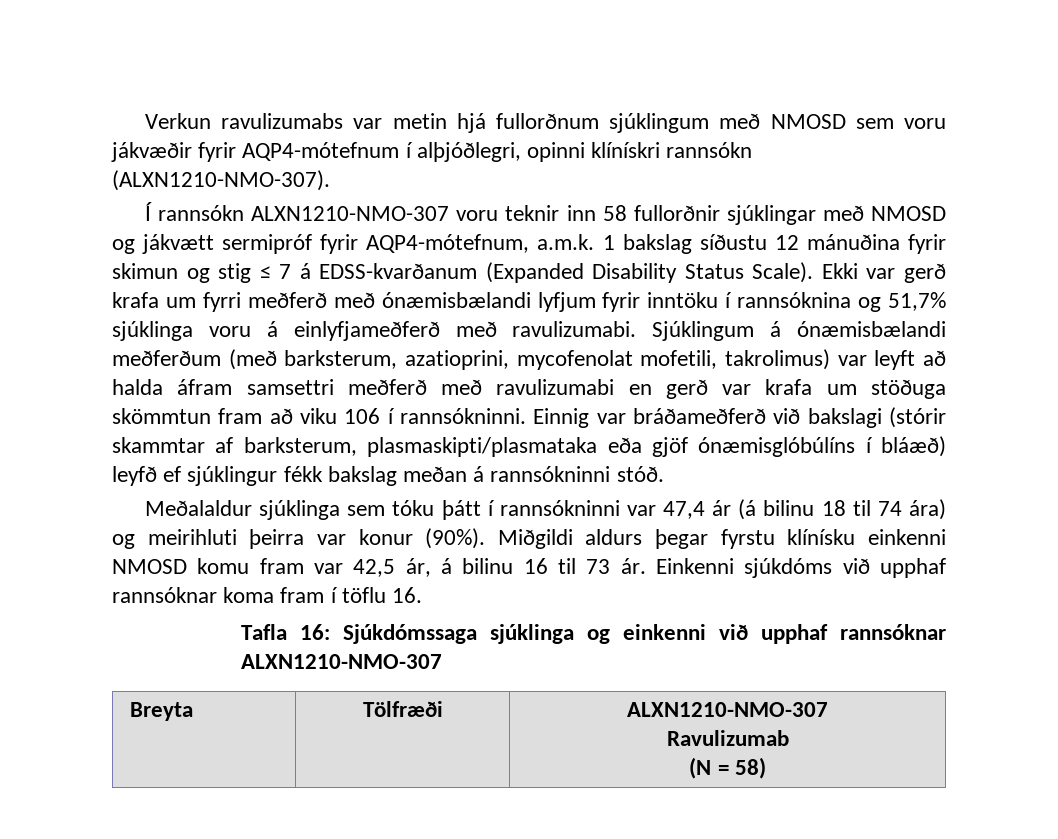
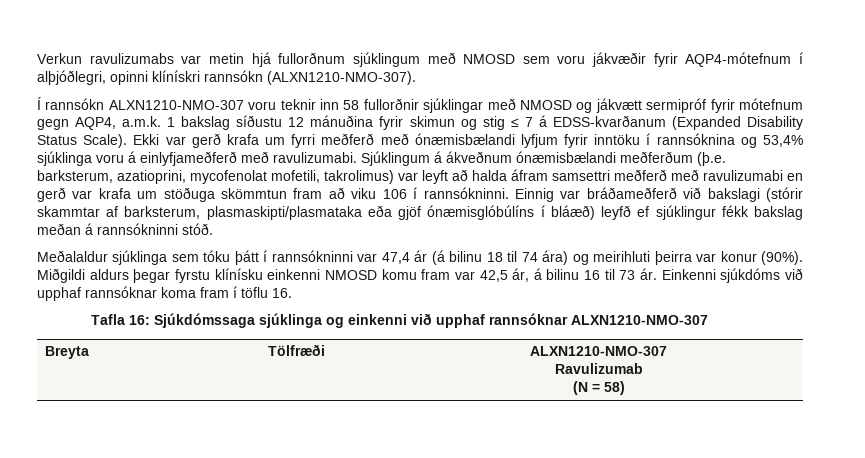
- Í rannsókn ALXN1210-NMO-307 voru teknir inn 58 fullorðnir sjúklingar með NMOSD og jákvætt sermipróf fyrir AQP4-mótefnum, a.m.k. 1 bakslag síðustu 12 mánuðina fyrir skimun og stig ≤ 7 á EDSS-kvarðanum (Expanded Disability Status Scale).
+ Í rannsókn ALXN1210-NMO-307 voru teknir inn 58 fullorðnir sjúklingar með NMOSD og jákvætt sermipróf fyrir mótefnum gegn AQP4, a.m.k. 1 bakslag síðustu 12 mánuðina fyrir skimun og stig ≤ 7 á EDSS-kvarðanum (Expanded Disability Status Scale).
- Ekki var gerð krafa um fyrri meðferð með ónæmisbælandi lyfjum fyrir inntöku í rannsóknina og 51,7% sjúklinga voru á einlyfjameðferð með ravulizumabi.
+ Ekki var gerð krafa um fyrri meðferð með ónæmisbælandi lyfjum fyrir inntöku í rannsóknina og 53,4% sjúklinga voru á einlyfjameðferð með ravulizumabi.
- Sjúklingum á ónæmisbælandi meðferðum (með barksterum, azatioprini, mycofenolat mofetili, takrolimus) var leyft að halda áfram samsettri meðferð með ravulizumabi en gerð var krafa um stöðuga skömmtun fram að viku 106 í rannsókninni.
+ Sjúklingum á ákveðnum ónæmisbælandi meðferðum (þ.e. barksterum, azatioprini, mycofenolat mofetili, takrolimus) var leyft að halda áfram samsettri meðferð með ravulizumabi en gerð var krafa um stöðuga skömmtun fram að viku 106 í rannsókninni.

